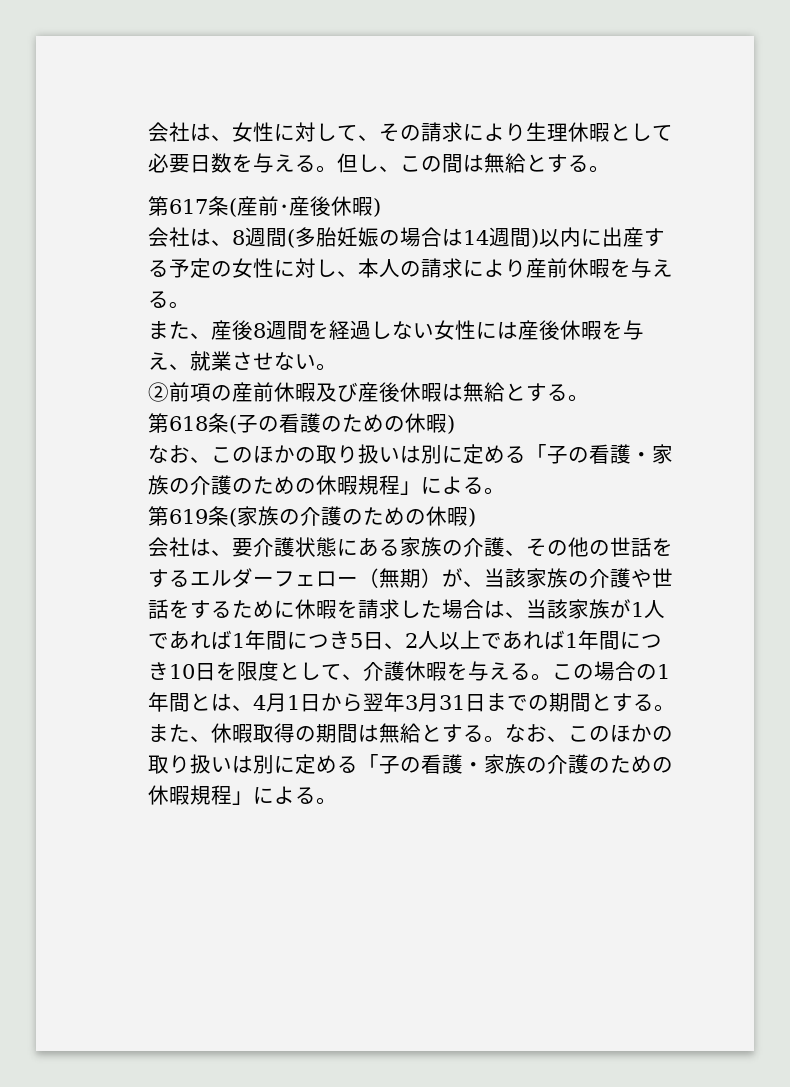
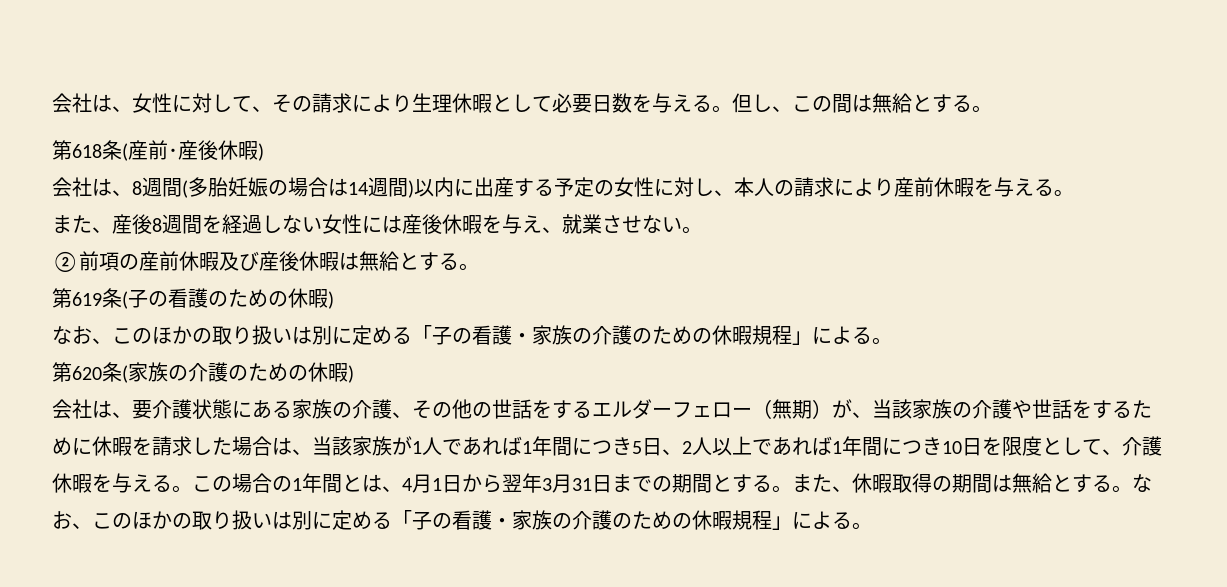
- 第617条(産前･産後休暇)
+ 第618条(産前･産後休暇)
- 第618条(子の看護のための休暇)
+ 第619条(子の看護のための休暇)
- 第619条(家族の介護のための休暇)
+ 第620条(家族の介護のための休暇)

